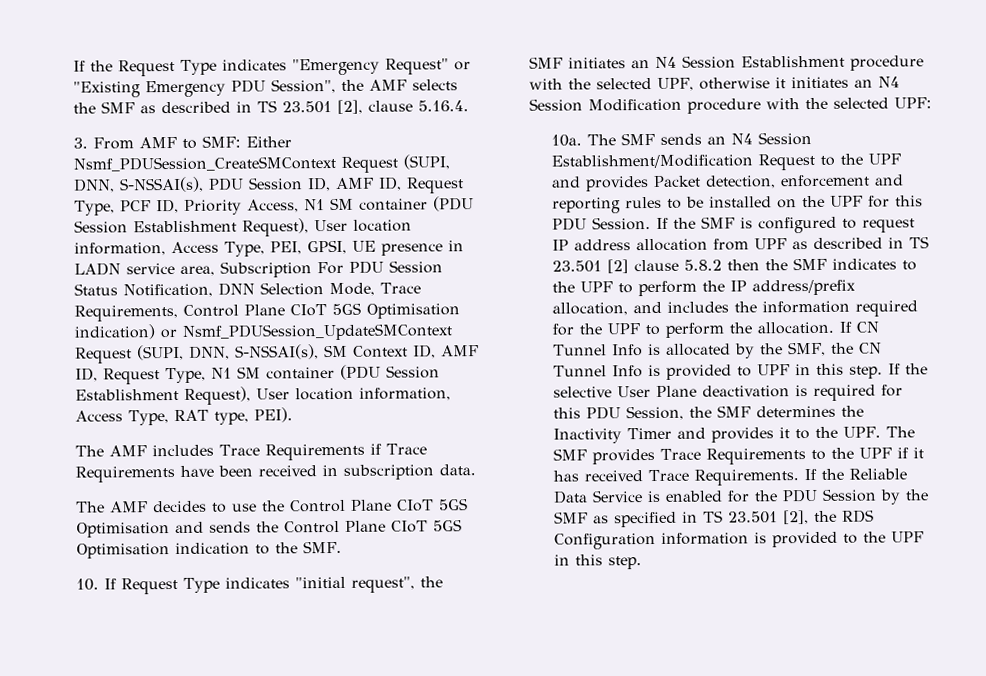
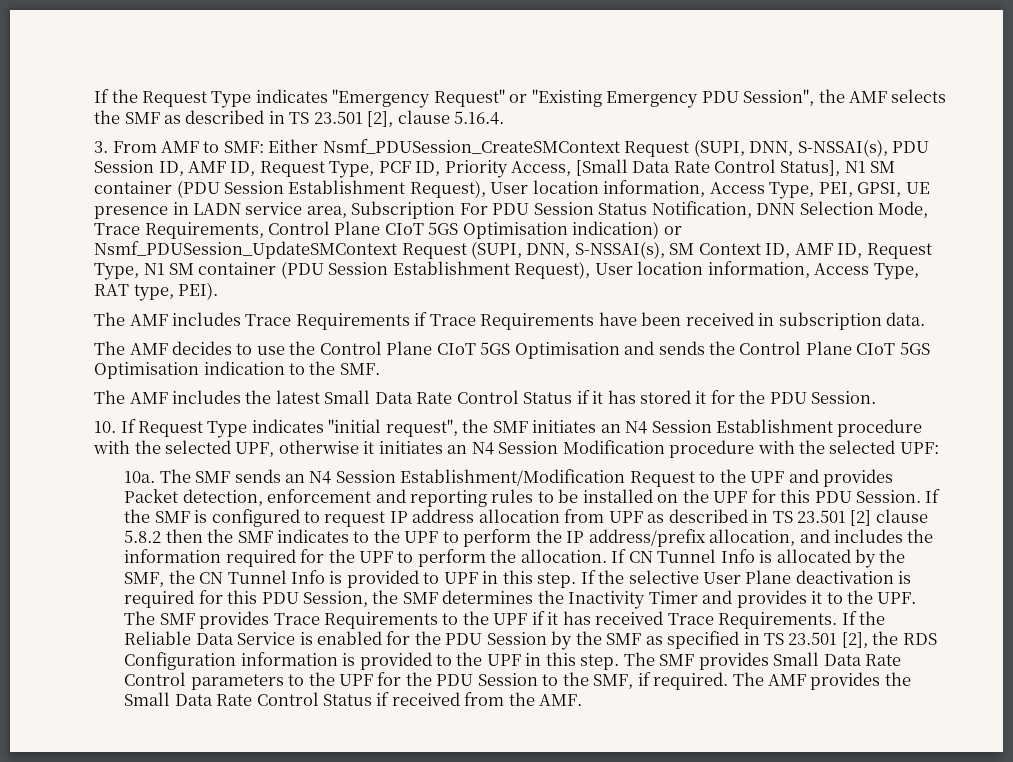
- Either Nsmf_PDUSession_CreateSMContext Request (SUPI, DNN, S-NSSAI(s), PDU Session ID, AMF ID, Request Type, PCF ID, Priority Access, N1 SM container (PDU Session Establishment Request), User location information, Access Type, PEI, GPSI, UE presence in LADN service area, Subscription For PDU Session Status Notification, DNN Selection Mode, Trace Requirements, Control Plane CIoT 5GS Optimisation indication) or Nsmf_PDUSession_UpdateSMContext Request (SUPI, DNN, S-NSSAI(s), SM Context ID, AMF ID, Request Type, N1 SM container (PDU Session Establishment Request), User location information, Access Type, RAT type, PEI).
+ Either Nsmf_PDUSession_CreateSMContext Request (SUPI, DNN, S-NSSAI(s), PDU Session ID, AMF ID, Request Type, PCF ID, Priority Access, [Small Data Rate Control Status], N1 SM container (PDU Session Establishment Request), User location information, Access Type, PEI, GPSI, UE presence in LADN service area, Subscription For PDU Session Status Notification, DNN Selection Mode, Trace Requirements, Control Plane CIoT 5GS Optimisation indication) or Nsmf_PDUSession_UpdateSMContext Request (SUPI, DNN, S-NSSAI(s), SM Context ID, AMF ID, Request Type, N1 SM container (PDU Session Establishment Request), User location information, Access Type, RAT type, PEI).
+ The AMF includes the latest Small Data Rate Control Status if it has stored it for the PDU Session.
+ The SMF provides Small Data Rate Control parameters to the UPF for the PDU Session to the SMF, if required. The AMF provides the Small Data Rate Control Status if received from the AMF.

